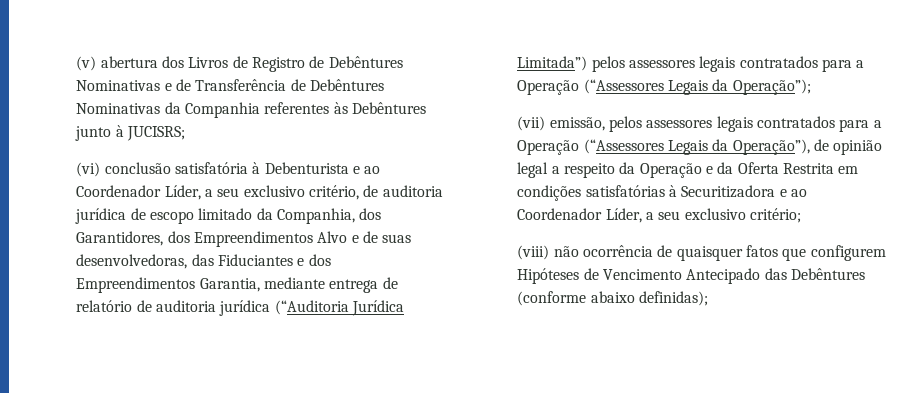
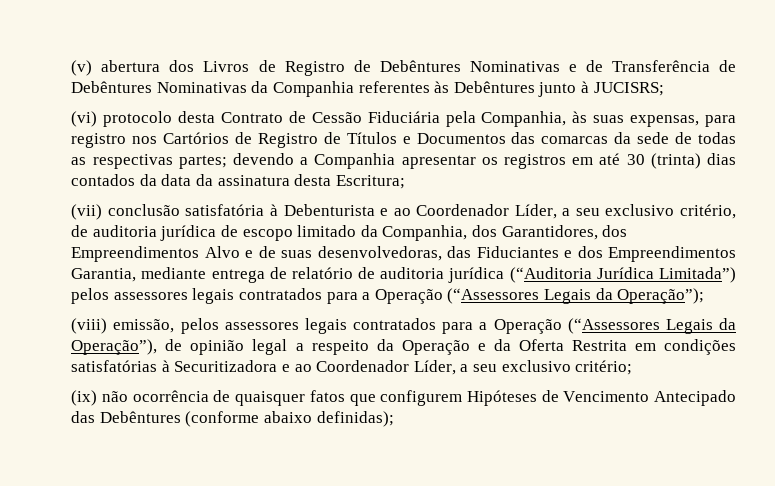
- (vi) conclusão satisfatória à Debenturista e ao Coordenador Líder, a seu exclusivo critério, de auditoria jurídica de escopo limitado da Companhia, dos Garantidores, dos Empreendimentos Alvo e de suas desenvolvedoras, das Fiduciantes e dos Empreendimentos Garantia, mediante entrega de relatório de auditoria jurídica (“Auditoria Jurídica Limitada”) pelos assessores legais contratados para a Operação (“Assessores Legais da Operação”);
+ (vi) protocolo desta Contrato de Cessão Fiduciária pela Companhia, às suas expensas, para registro nos Cartórios de Registro de Títulos e Documentos das comarcas da sede de todas as respectivas partes; devendo a Companhia apresentar os registros em até 30 (trinta) dias contados da data da assinatura desta Escritura;
+ (vii) conclusão satisfatória à Debenturista e ao Coordenador Líder, a seu exclusivo critério, de auditoria jurídica de escopo limitado da Companhia, dos Garantidores, dos Empreendimentos Alvo e de suas desenvolvedoras, das Fiduciantes e dos Empreendimentos Garantia, mediante entrega de relatório de auditoria jurídica (“Auditoria Jurídica Limitada”) pelos assessores legais contratados para a Operação (“Assessores Legais da Operação”);
- (vii) emissão, pelos assessores legais contratados para a Operação (“Assessores Legais da Operação”), de opinião legal a respeito da Operação e da Oferta Restrita em condições satisfatórias à Securitizadora e ao Coordenador Líder, a seu exclusivo critério;
+ (viii) emissão, pelos assessores legais contratados para a Operação (“Assessores Legais da Operação”), de opinião legal a respeito da Operação e da Oferta Restrita em condições satisfatórias à Securitizadora e ao Coordenador Líder, a seu exclusivo critério;
- (viii) não ocorrência de quaisquer fatos que configurem Hipóteses de Vencimento Antecipado das Debêntures (conforme abaixo definidas);
+ (ix) não ocorrência de quaisquer fatos que configurem Hipóteses de Vencimento Antecipado das Debêntures (conforme abaixo definidas);

